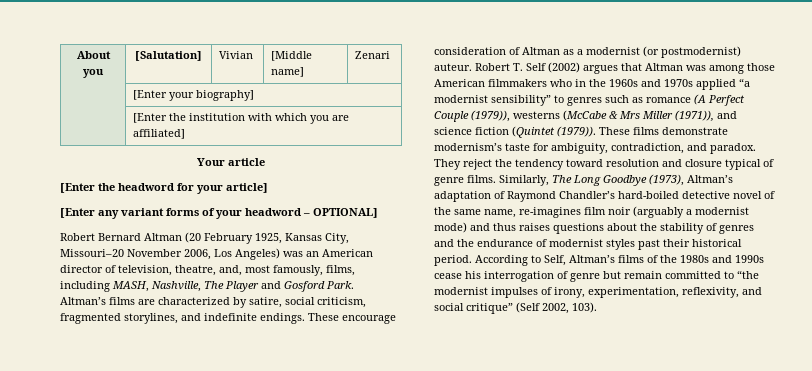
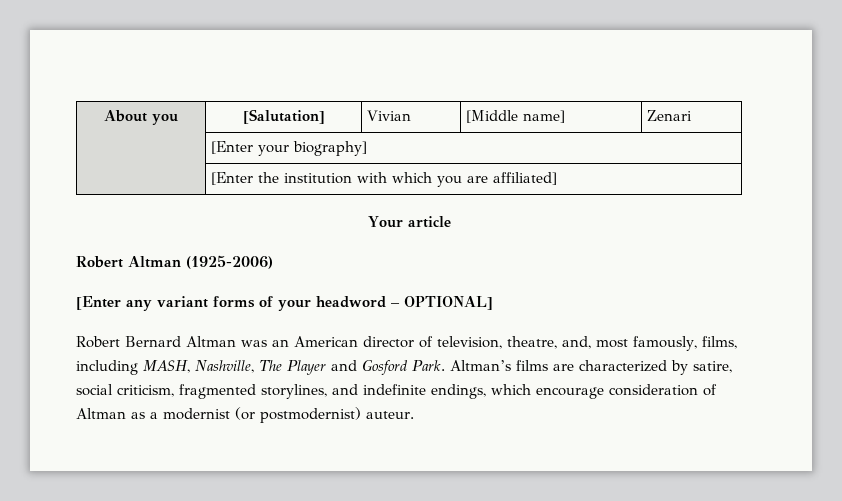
- [Enter the headword for your article]
+ Robert Altman (1925-2006)
- Robert Bernard Altman (20 February 1925, Kansas City, Missouri–20 November 2006, Los Angeles) was an American director of television, theatre, and, most famously, films, including MASH, Nashville, The Player and Gosford Park.
+ Robert Bernard Altman was an American director of television, theatre, and, most famously, films, including MASH, Nashville, The Player and Gosford Park.
- Altman’s films are characterized by satire, social criticism, fragmented storylines, and indefinite endings. These encourage consideration of Altman as a modernist (or postmodernist) auteur. Robert T. Self (2002) argues that Altman was among those American filmmakers who in the 1960s and 1970s applied “a modernist sensibility” to genres such as romance (A Perfect Couple (1979)), westerns (McCabe & Mrs Miller (1971)), and science fiction (Quintet (1979)). These films demonstrate modernism’s taste for ambiguity, contradiction, and paradox. They reject the tendency toward resolution and closure typical of genre films. Similarly, The Long Goodbye (1973), Altman’s adaptation of Raymond Chandler’s hard-boiled detective novel of the same name, re-imagines film noir (arguably a modernist mode) and thus raises questions about the stability of genres and the endurance of modernist styles past their historical period. According to Self, Altman’s films of the 1980s and 1990s cease his interrogation of genre but remain committed to “the modernist impulses of irony, experimentation, reflexivity, and social critique” (Self 2002, 103).
+ Altman’s films are characterized by satire, social criticism, fragmented storylines, and indefinite endings, which encourage consideration of Altman as a modernist (or postmodernist) auteur.

